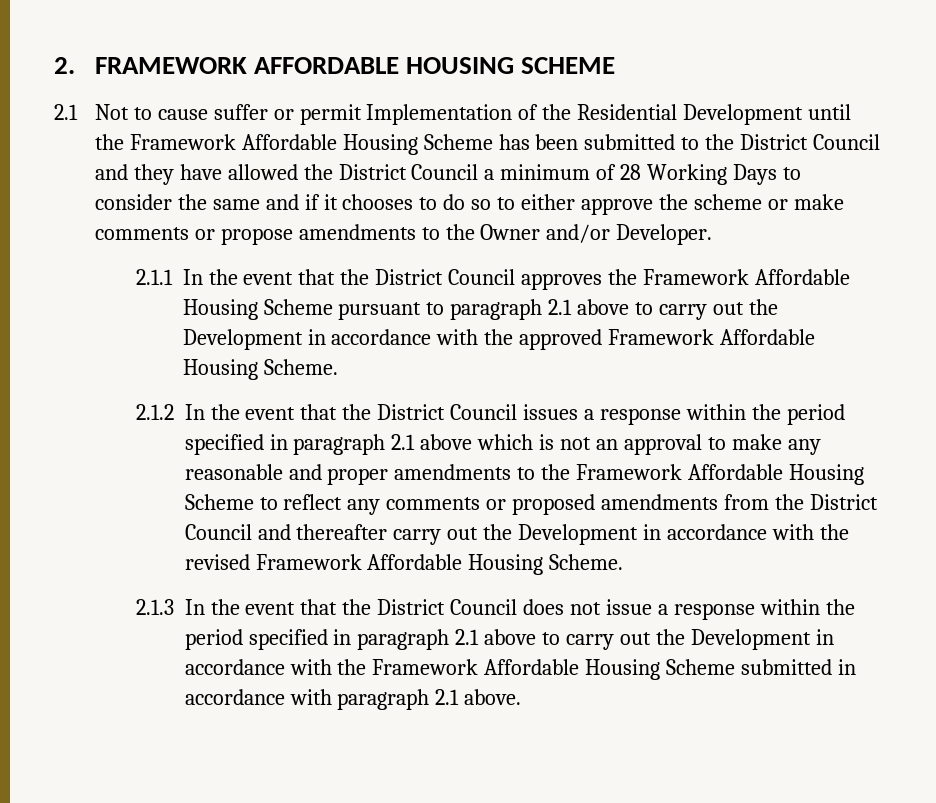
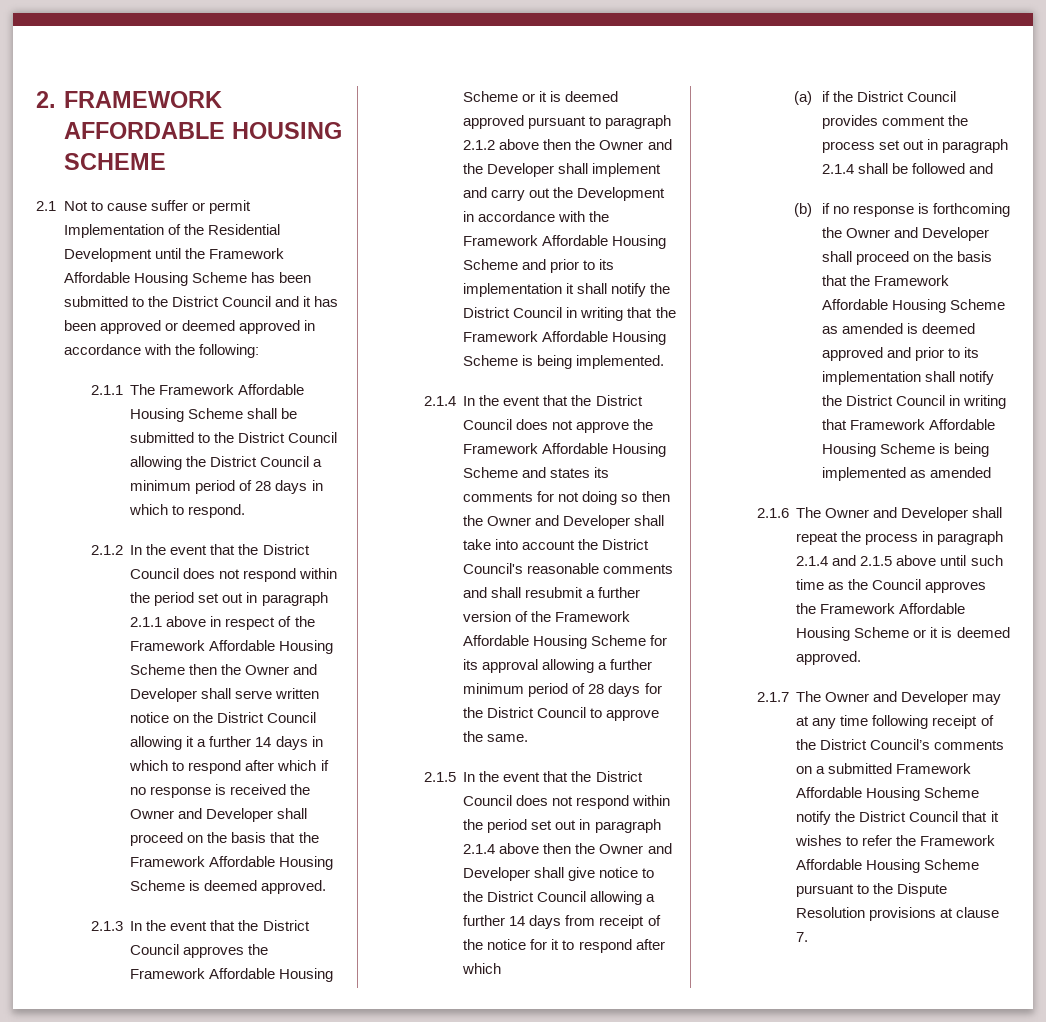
- 2.1 Not to cause suffer or permit Implementation of the Residential Development until the Framework Affordable Housing Scheme has been submitted to the District Council and they have allowed the District Council a minimum of 28 Working Days to consider the same and if it chooses to do so to either approve the scheme or make comments or propose amendments to the Owner and/or Developer.
- 2.1.1 In the event that the District Council approves the Framework Affordable Housing Scheme pursuant to paragraph 2.1 above to carry out the Development in accordance with the approved Framework Affordable Housing Scheme.
- 2.1.2 In the event that the District Council issues a response within the period specified in paragraph 2.1 above which is not an approval to make any reasonable and proper amendments to the Framework Affordable Housing Scheme to reflect any comments or proposed amendments from the District Council and thereafter carry out the Development in accordance with the revised Framework Affordable Housing Scheme.
- 2.1.3 In the event that the District Council does not issue a response within the period specified in paragraph 2.1 above to carry out the Development in accordance with the Framework Affordable Housing Scheme submitted in accordance with paragraph 2.1 above.
+ 2.1 Not to cause suffer or permit Implementation of the Residential Development until the Framework Affordable Housing Scheme has been submitted to the District Council and it has been approved or deemed approved in accordance with the following:
+ 2.1.1 The Framework Affordable Housing Scheme shall be submitted to the District Council allowing the District Council a minimum period of 28 days in which to respond.
+ 2.1.2 In the event that the District Council does not respond within the period set out in paragraph 2.1.1 above in respect of the Framework Affordable Housing Scheme then the Owner and Developer shall serve written notice on the District Council allowing it a further 14 days in which to respond after which if no response is received the Owner and Developer shall proceed on the basis that the Framework Affordable Housing Scheme is deemed approved.
+ 2.1.3 In the event that the District Council approves the Framework Affordable Housing Scheme or it is deemed approved pursuant to paragraph 2.1.2 above then the Owner and the Developer shall implement and carry out the Development in accordance with the Framework Affordable Housing Scheme and prior to its implementation it shall notify the District Council in writing that the Framework Affordable Housing Scheme is being implemented.
+ 2.1.4 In the event that the District Council does not approve the Framework Affordable Housing Scheme and states its comments for not doing so then the Owner and Developer shall take into account the District Council's reasonable comments and shall resubmit a further version of the Framework Affordable Housing Scheme for its approval allowing a further minimum period of 28 days for the District Council to approve the same.
+ 2.1.5 In the event that the District Council does not respond within the period set out in paragraph 2.1.4 above then the Owner and Developer shall give notice to the District Council allowing a further 14 days from receipt of the notice for it to respond after which
+ (a) if the District Council provides comment the process set out in paragraph 2.1.4 shall be followed and
+ (b) if no response is forthcoming the Owner and Developer shall proceed on the basis that the Framework Affordable Housing Scheme as amended is deemed approved and prior to its implementation shall notify the District Council in writing that Framework Affordable Housing Scheme is being implemented as amended
+ 2.1.6 The Owner and Developer shall repeat the process in paragraph 2.1.4 and 2.1.5 above until such time as the Council approves the Framework Affordable Housing Scheme or it is deemed approved.
+ 2.1.7 The Owner and Developer may at any time following receipt of the District Council’s comments on a submitted Framework Affordable Housing Scheme notify the District Council that it wishes to refer the Framework Affordable Housing Scheme pursuant to the Dispute Resolution provisions at clause 7.

